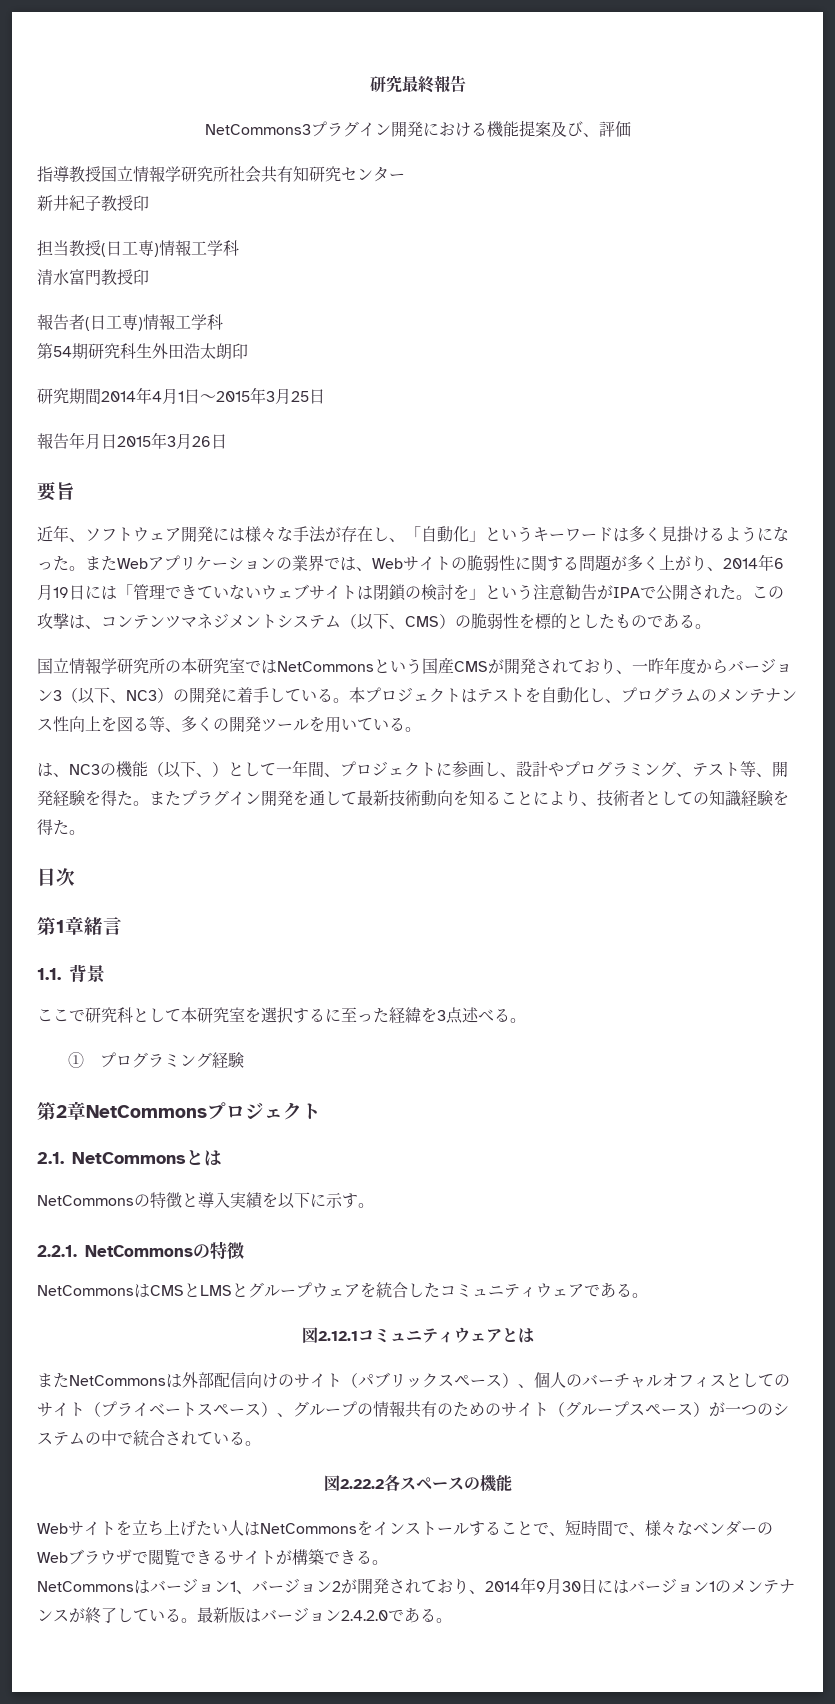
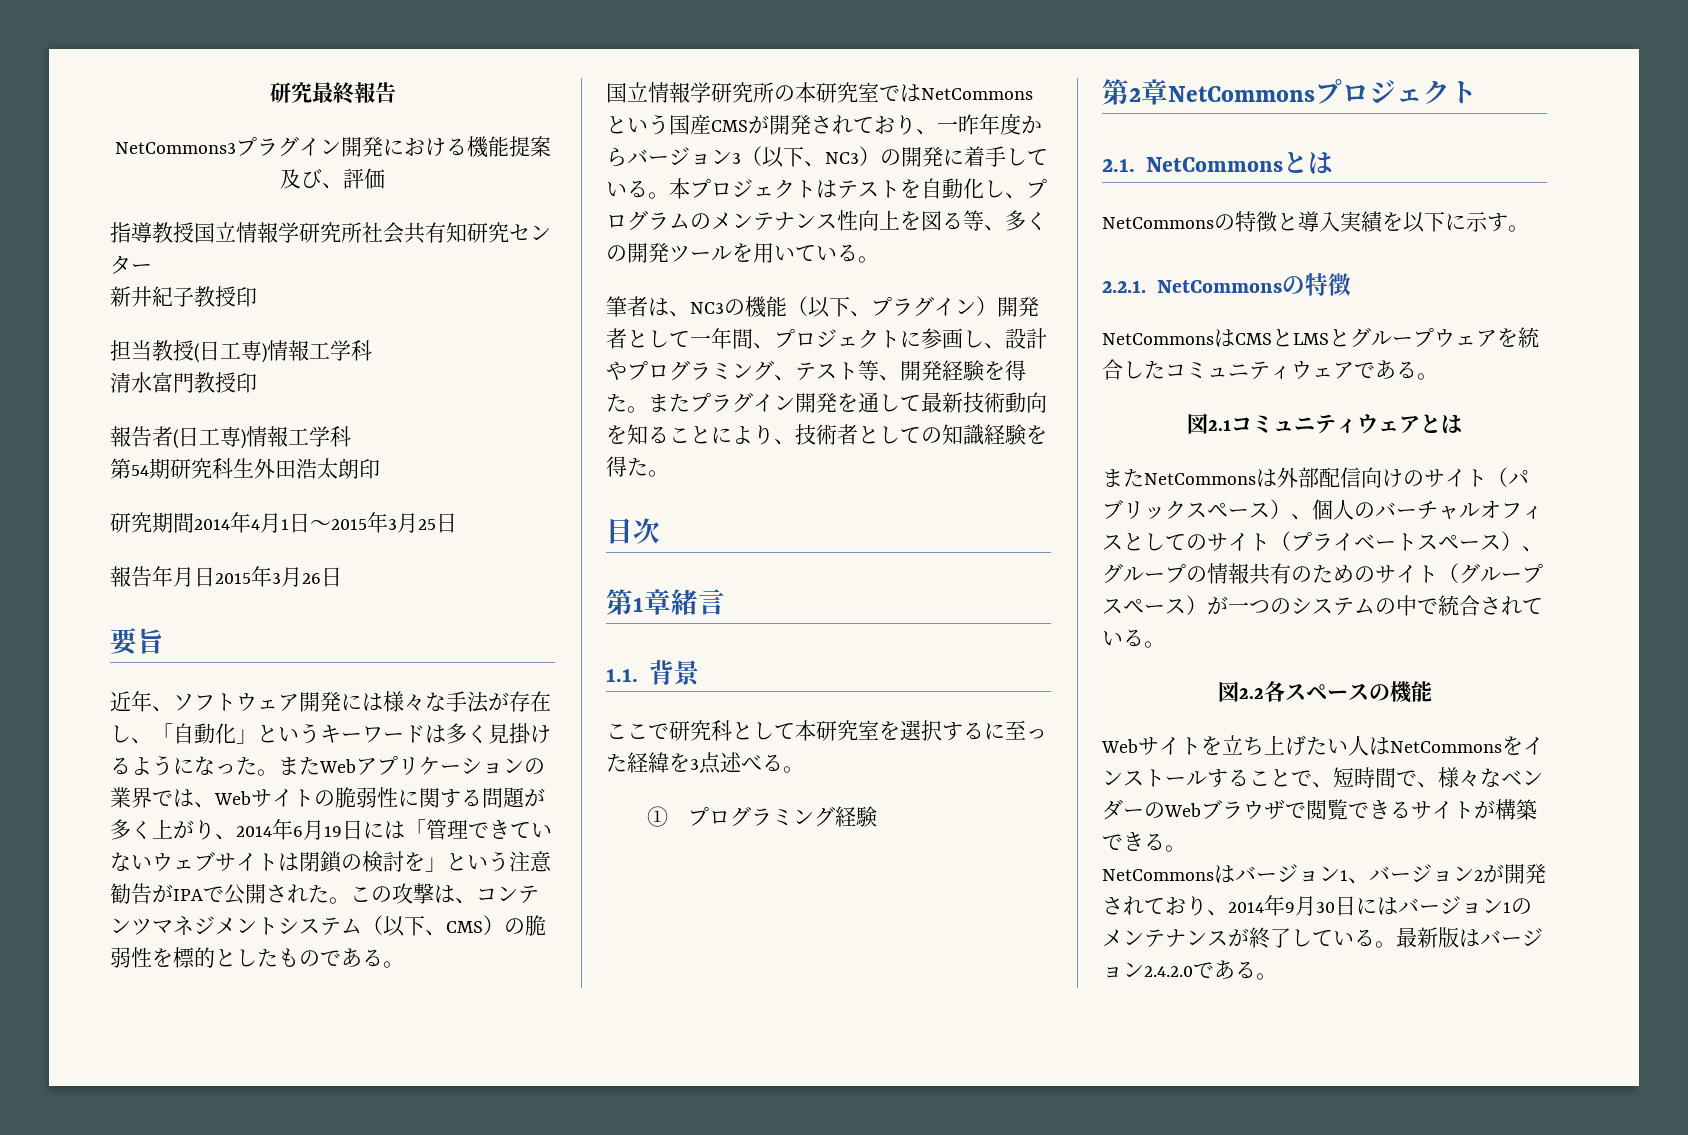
- は、NC3の機能（以下、）として一年間、プロジェクトに参画し、設計やプログラミング、テスト等、開発経験を得た。
+ 筆者は、NC3の機能（以下、プラグイン）開発者として一年間、プロジェクトに参画し、設計やプログラミング、テスト等、開発経験を得た。
- 図2.12.1コミュニティウェアとは
+ 図2.1コミュニティウェアとは
- 図2.22.2各スペースの機能
+ 図2.2各スペースの機能

